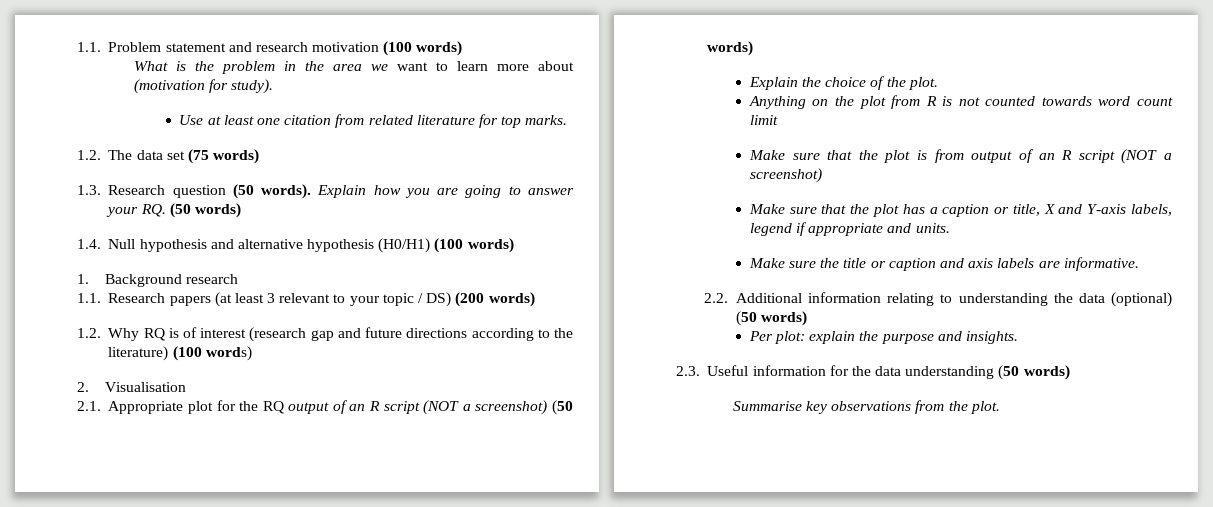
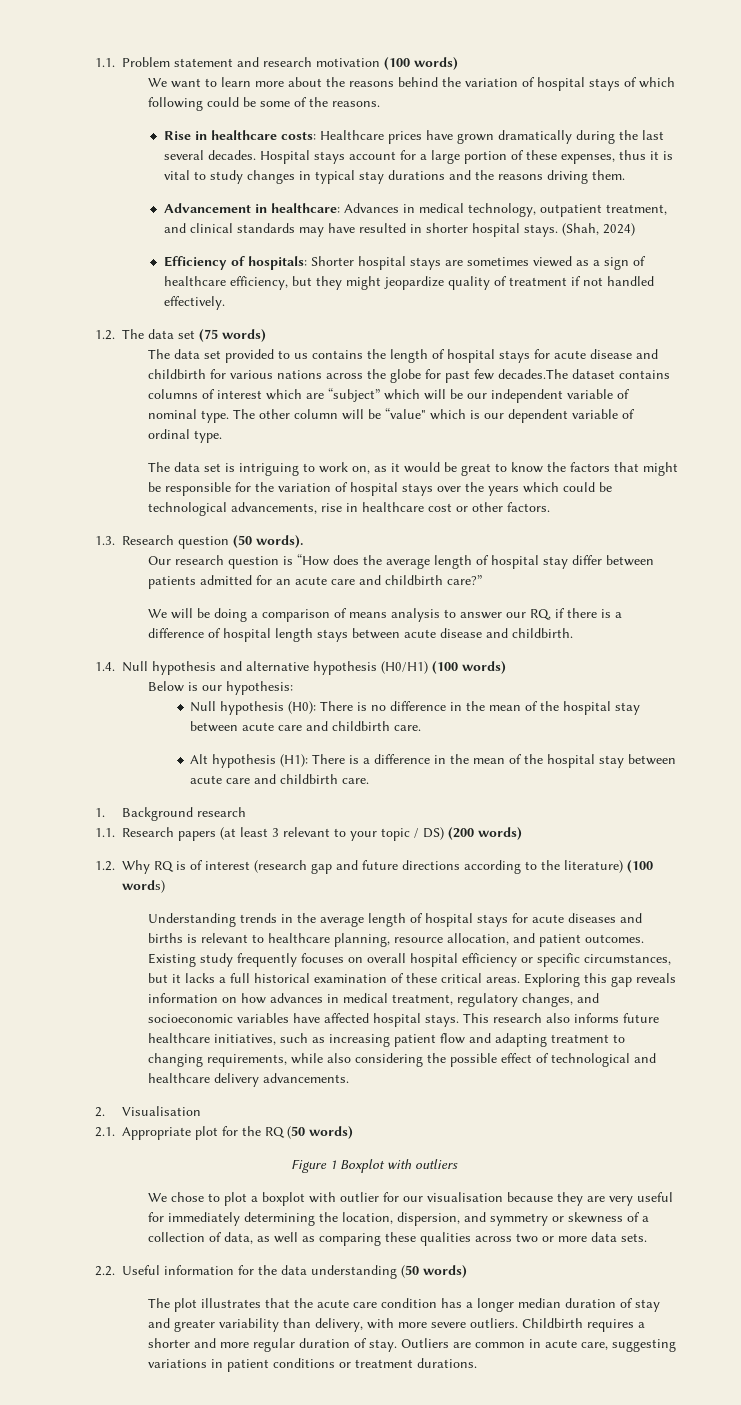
- What is the problem in the area we want to learn more about (motivation for study).
- Use at least one citation from related literature for top marks.
+ We want to learn more about the reasons behind the variation of hospital stays of which following could be some of the reasons.
+ Rise in healthcare costs: Healthcare prices have grown dramatically during the last several decades. Hospital stays account for a large portion of these expenses, thus it is vital to study changes in typical stay durations and the reasons driving them.
+ Advancement in healthcare: Advances in medical technology, outpatient treatment, and clinical standards may have resulted in shorter hospital stays. (Shah, 2024)
+ Efficiency of hospitals: Shorter hospital stays are sometimes viewed as a sign of healthcare efficiency, but they might jeopardize quality of treatment if not handled effectively.
+ The data set provided to us contains the length of hospital stays for acute disease and childbirth for various nations across the globe for past few decades.The dataset contains columns of interest which are “subject” which will be our independent variable of nominal type. The other column will be “value" which is our dependent variable of ordinal type.
+ The data set is intriguing to work on, as it would be great to know the factors that might be responsible for the variation of hospital stays over the years which could be technological advancements, rise in healthcare cost or other factors.
- 1.3. Research question (50 words). Explain how you are going to answer your RQ. (50 words)
+ 1.3. Research question (50 words).
+ Our research question is “How does the average length of hospital stay differ between patients admitted for an acute care and childbirth care?”
+ We will be doing a comparison of means analysis to answer our RQ, if there is a difference of hospital length stays between acute disease and childbirth.
+ Below is our hypothesis:
+ Null hypothesis (H0): There is no difference in the mean of the hospital stay between acute care and childbirth care.
+ Alt hypothesis (H1): There is a difference in the mean of the hospital stay between acute care and childbirth care.
+ Understanding trends in the average length of hospital stays for acute diseases and births is relevant to healthcare planning, resource allocation, and patient outcomes. Existing study frequently focuses on overall hospital efficiency or specific circumstances, but it lacks a full historical examination of these critical areas. Exploring this gap reveals information on how advances in medical treatment, regulatory changes, and socioeconomic variables have affected hospital stays. This research also informs future healthcare initiatives, such as increasing patient flow and adapting treatment to changing requirements, while also considering the possible effect of technological and healthcare delivery advancements.
- 2.1. Appropriate plot for the RQ output of an R script (NOT a screenshot) (50 words)
- Explain the choice of the plot.
- Anything on the plot from R is not counted towards word count limit
- Make sure that the plot is from output of an R script (NOT a screenshot)
- Make sure that the plot has a caption or title, X and Y-axis labels, legend if appropriate and units.
- Make sure the title or caption and axis labels are informative.
- 2.2. Additional information relating to understanding the data (optional) (50 words)
- Per plot: explain the purpose and insights.
- 2.3. Useful information for the data understanding (50 words)
+ 2.1. Appropriate plot for the RQ (50 words)
+ Figure 1 Boxplot with outliers
+ We chose to plot a boxplot with outlier for our visualisation because they are very useful for immediately determining the location, dispersion, and symmetry or skewness of a collection of data, as well as comparing these qualities across two or more data sets.
+ 2.2. Useful information for the data understanding (50 words)
- Summarise key observations from the plot.
+ The plot illustrates that the acute care condition has a longer median duration of stay and greater variability than delivery, with more severe outliers. Childbirth requires a shorter and more regular duration of stay. Outliers are common in acute care, suggesting variations in patient conditions or treatment durations.

